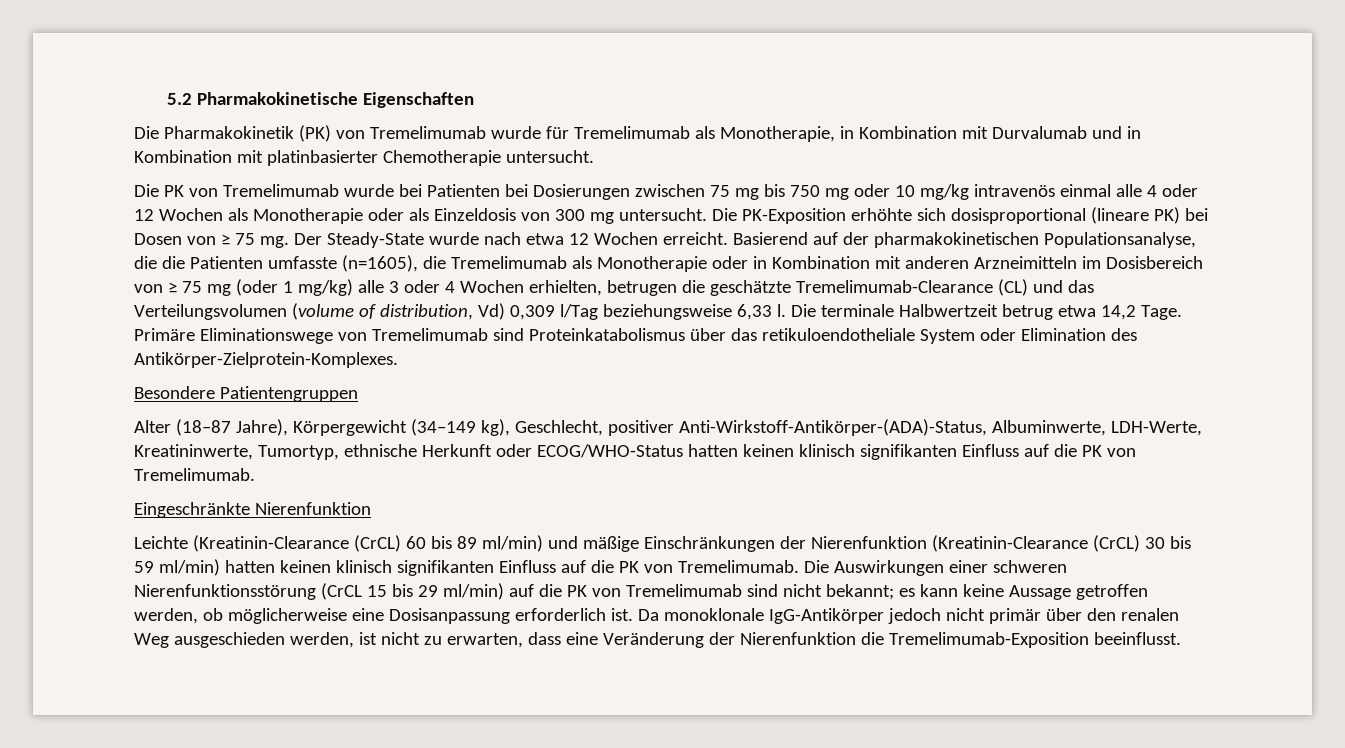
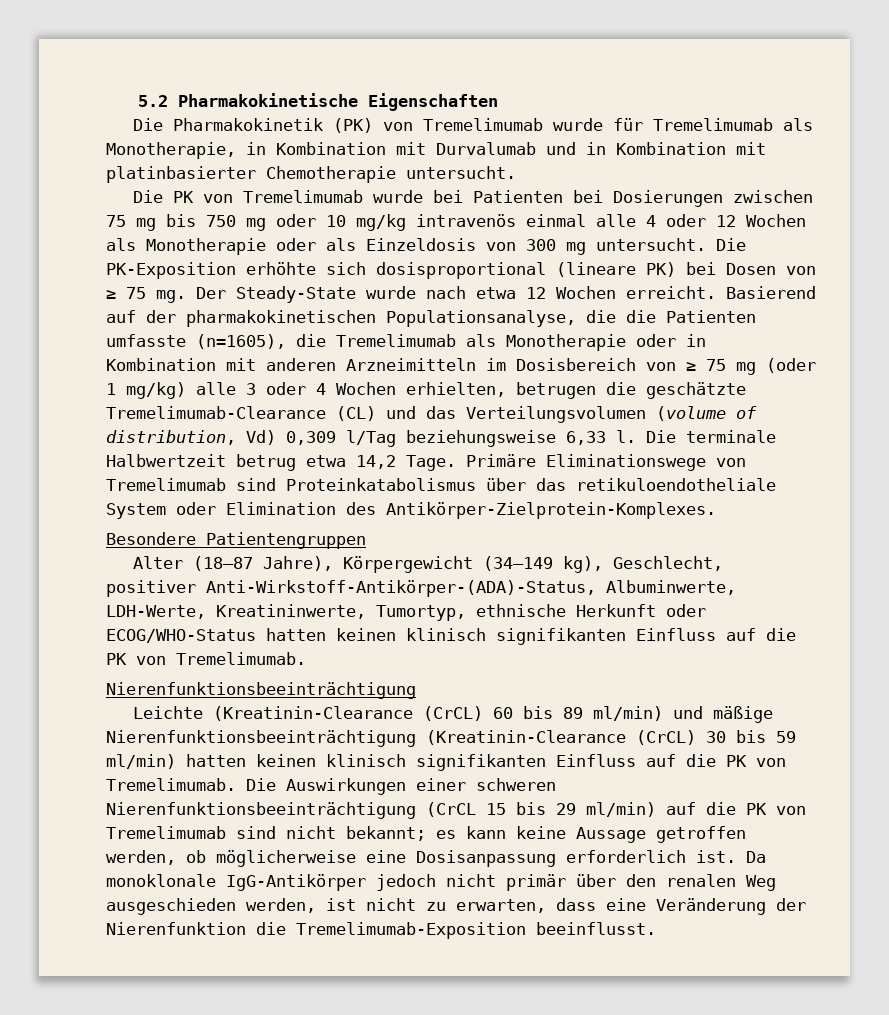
  Alter (18–87 Jahre), Körpergewicht (34–149 kg), Geschlecht, positiver Anti-Wirkstoff-Antikörper-(ADA)-Status, Albuminwerte, LDH-Werte, Kreatininwerte, Tumortyp, ethnische Herkunft oder ECOG/WHO-Status hatten keinen klinisch signifikanten Einfluss auf die PK von Tremelimumab.
- Eingeschränkte Nierenfunktion
+ Nierenfunktionsbeeinträchtigung
- Leichte (Kreatinin-Clearance (CrCL) 60 bis 89 ml/min) und mäßige Einschränkungen der Nierenfunktion (Kreatinin-Clearance (CrCL) 30 bis 59 ml/min) hatten keinen klinisch signifikanten Einfluss auf die PK von Tremelimumab.
+ Leichte (Kreatinin-Clearance (CrCL) 60 bis 89 ml/min) und mäßige Nierenfunktionsbeeinträchtigung (Kreatinin-Clearance (CrCL) 30 bis 59 ml/min) hatten keinen klinisch signifikanten Einfluss auf die PK von Tremelimumab.
- Die Auswirkungen einer schweren Nierenfunktionsstörung (CrCL 15 bis 29 ml/min) auf die PK von Tremelimumab sind nicht bekannt; es kann keine Aussage getroffen werden, ob möglicherweise eine Dosisanpassung erforderlich ist.
+ Die Auswirkungen einer schweren Nierenfunktionsbeeinträchtigung (CrCL 15 bis 29 ml/min) auf die PK von Tremelimumab sind nicht bekannt; es kann keine Aussage getroffen werden, ob möglicherweise eine Dosisanpassung erforderlich ist.

